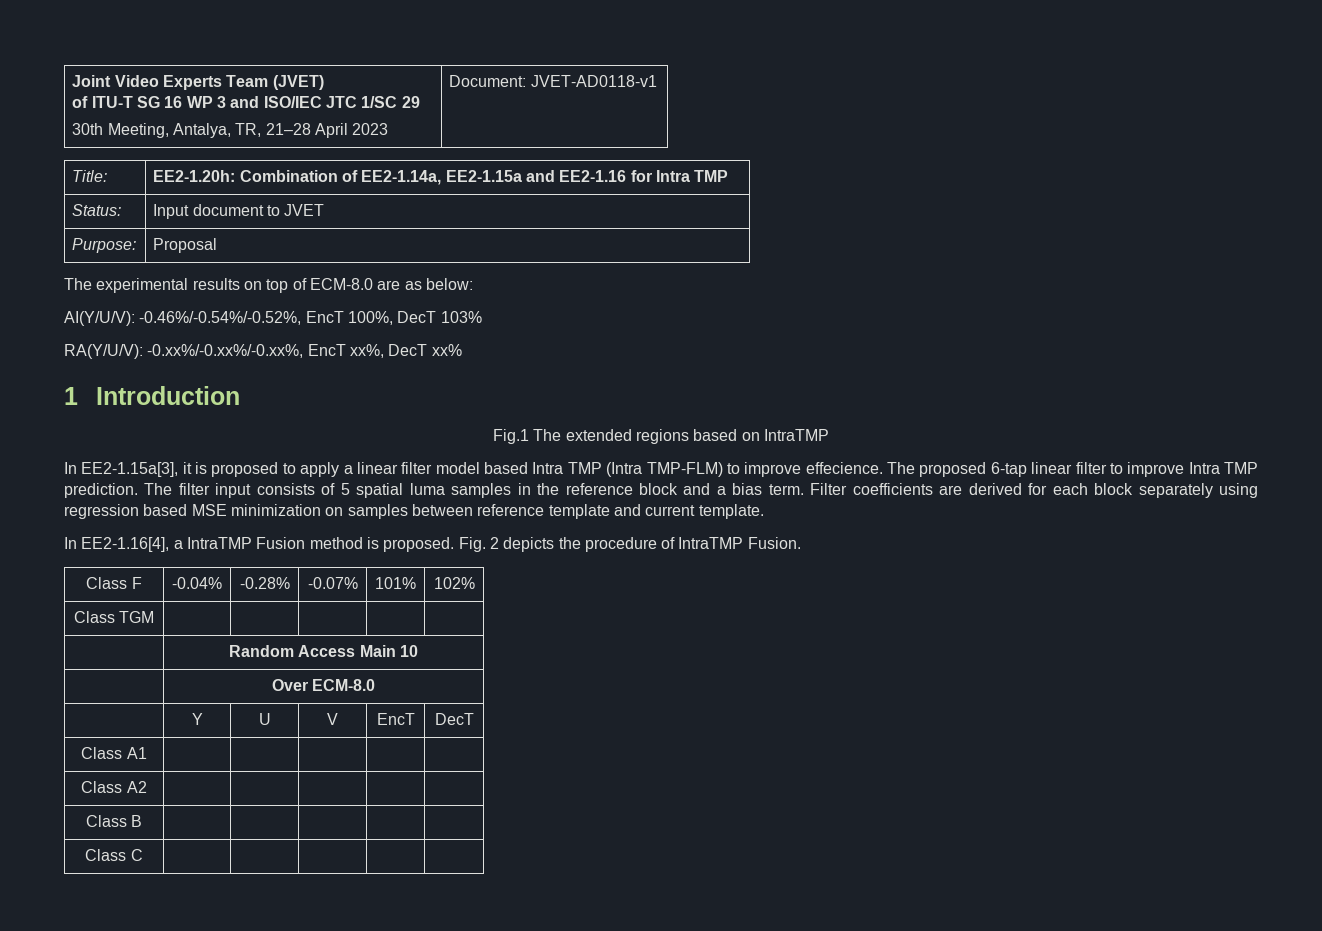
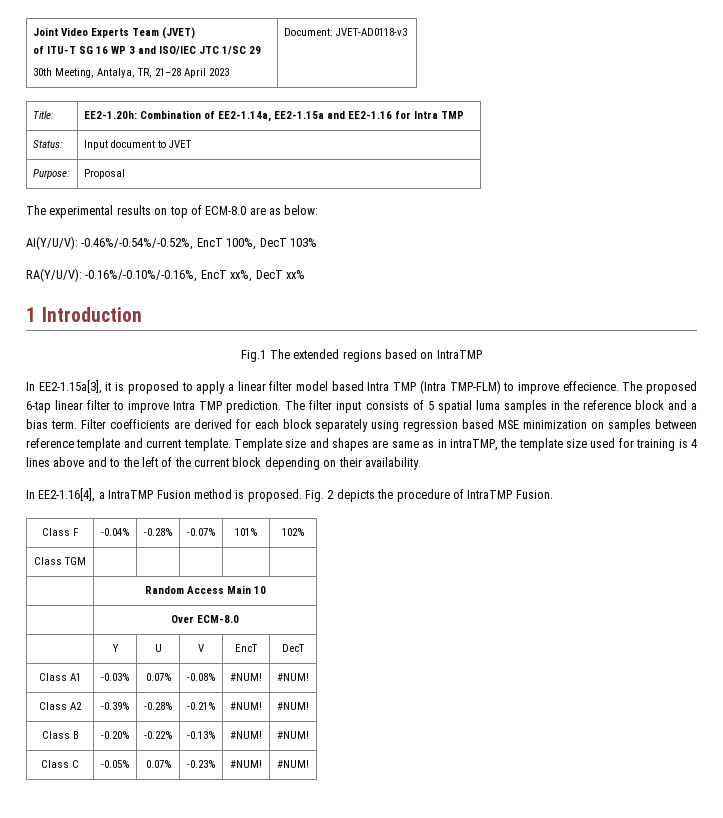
  Joint Video Experts Team (JVET)
  of ITU-T SG 16 WP 3 and ISO/IEC JTC 1/SC 29
- 30th Meeting, Antalya, TR, 21–28 April 2023 | Document: JVET-AD0118-v1
+ 30th Meeting, Antalya, TR, 21–28 April 2023 | Document: JVET-AD0118-v3
- RA(Y/U/V): -0.xx%/-0.xx%/-0.xx%, EncT xx%, DecT xx%
+ RA(Y/U/V): -0.16%/-0.10%/-0.16%, EncT xx%, DecT xx%
+ Template size and shapes are same as in intraTMP, the template size used for training is 4 lines above and to the left of the current block depending on their availability.
- Class A1 | | | | |
- Class A2 | | | | |
- Class B | | | | |
- Class C | | | | |
+ Class A1 | -0.03% | 0.07% | -0.08% | #NUM! | #NUM!
+ Class A2 | -0.39% | -0.28% | -0.21% | #NUM! | #NUM!
+ Class B | -0.20% | -0.22% | -0.13% | #NUM! | #NUM!
+ Class C | -0.05% | 0.07% | -0.23% | #NUM! | #NUM!

